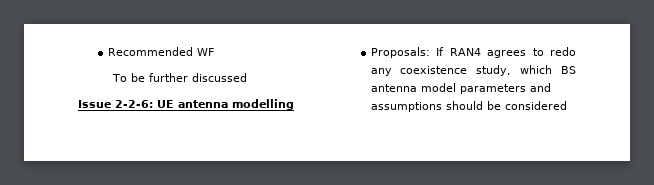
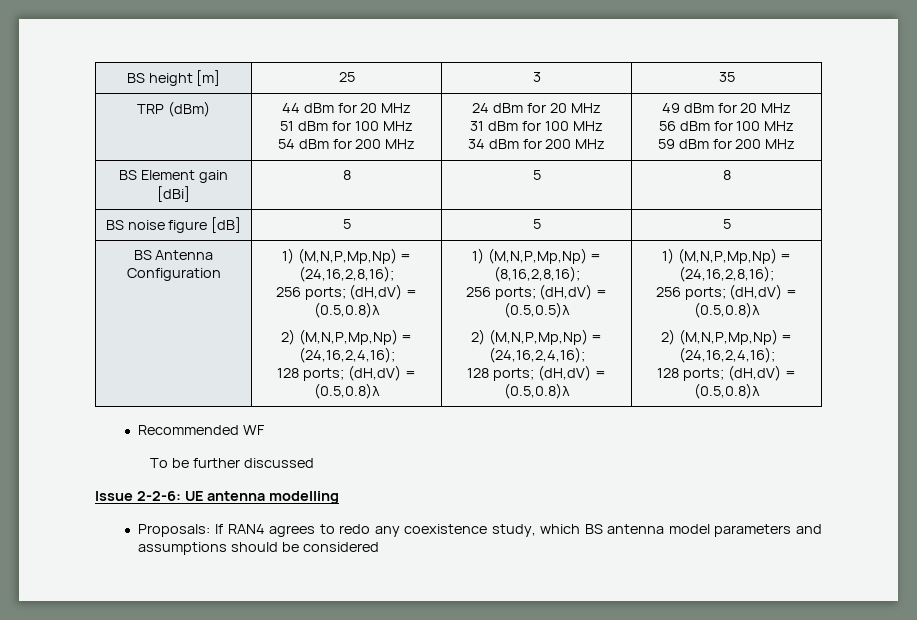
+ BS height [m] | 25 | 3 | 35
+ TRP (dBm) | 44 dBm for 20 MHz
+ 51 dBm for 100 MHz
+ 54 dBm for 200 MHz | 24 dBm for 20 MHz
+ 31 dBm for 100 MHz
+ 34 dBm for 200 MHz | 49 dBm for 20 MHz
+ 56 dBm for 100 MHz
+ 59 dBm for 200 MHz
+ BS Element gain [dBi] | 8 | 5 | 8
+ BS noise figure [dB] | 5 | 5 | 5
+ BS Antenna Configuration | 1) (M,N,P,Mp,Np) = (24,16,2,8,16);
+ 256 ports; (dH,dV) = (0.5,0.8)λ
+ 2) (M,N,P,Mp,Np) = (24,16,2,4,16);
+ 128 ports; (dH,dV) = (0.5,0.8)λ | 1) (M,N,P,Mp,Np) = (8,16,2,8,16);
+ 256 ports; (dH,dV) = (0.5,0.5)λ
+ 2) (M,N,P,Mp,Np) = (24,16,2,4,16);
+ 128 ports; (dH,dV) = (0.5,0.8)λ | 1) (M,N,P,Mp,Np) = (24,16,2,8,16);
+ 256 ports; (dH,dV) = (0.5,0.8)λ
+ 2) (M,N,P,Mp,Np) = (24,16,2,4,16);
+ 128 ports; (dH,dV) = (0.5,0.8)λ

